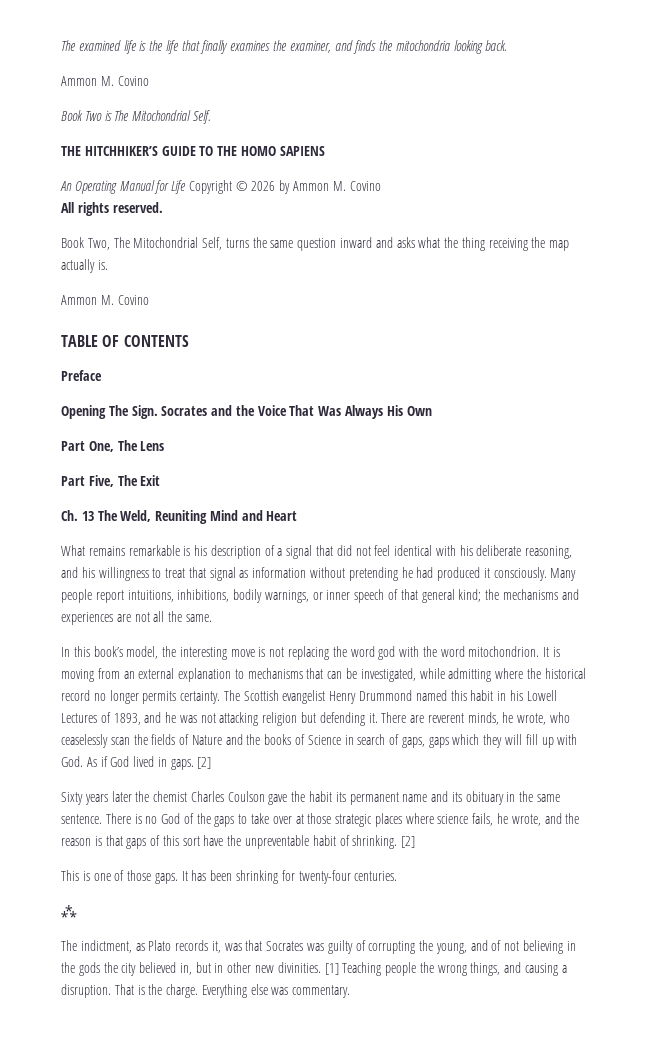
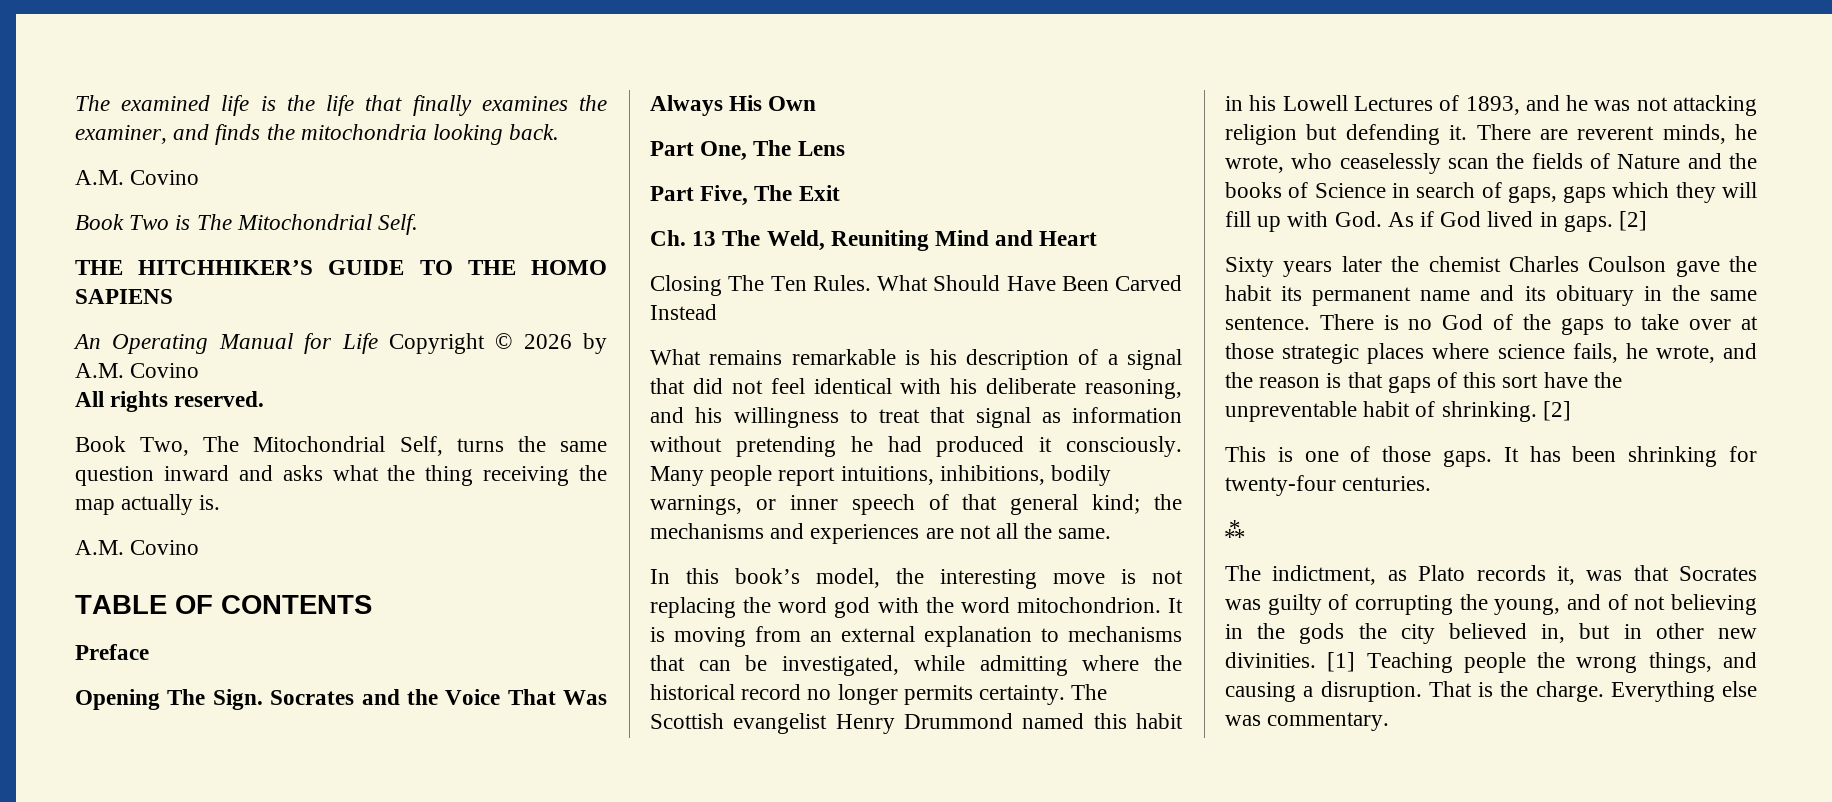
  The examined life is the life that finally examines the examiner, and finds the mitochondria looking back.
- Ammon M. Covino
+ A.M. Covino
- An Operating Manual for Life Copyright © 2026 by Ammon M. Covino
+ An Operating Manual for Life Copyright © 2026 by A.M. Covino
  Book Two, The Mitochondrial Self, turns the same question inward and asks what the thing receiving the map actually is.
- Ammon M. Covino
+ A.M. Covino
+ Closing The Ten Rules. What Should Have Been Carved Instead

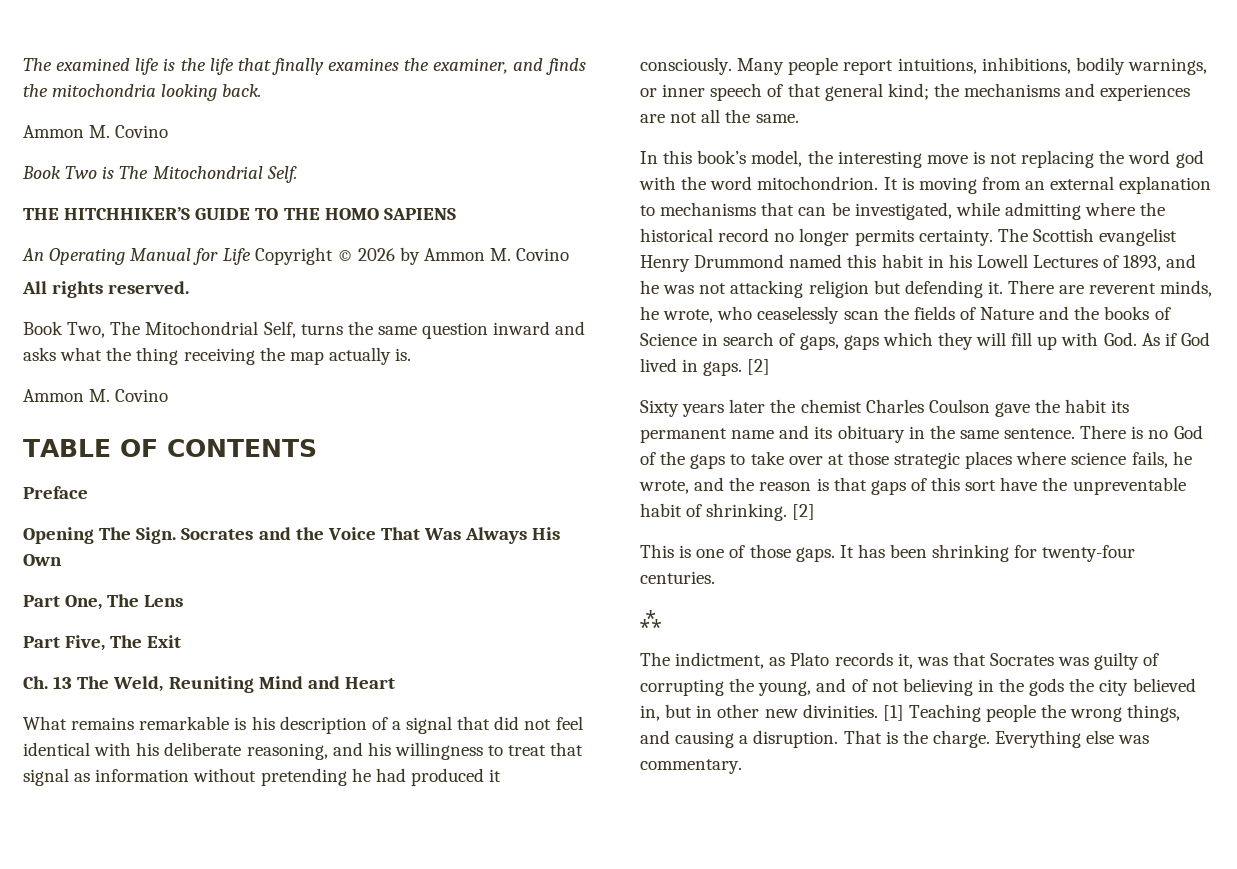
  The examined life is the life that finally examines the examiner, and finds the mitochondria looking back.
- A.M. Covino
+ Ammon M. Covino
- An Operating Manual for Life Copyright © 2026 by A.M. Covino
+ An Operating Manual for Life Copyright © 2026 by Ammon M. Covino
  Book Two, The Mitochondrial Self, turns the same question inward and asks what the thing receiving the map actually is.
- A.M. Covino
+ Ammon M. Covino
- Closing The Ten Rules. What Should Have Been Carved Instead

